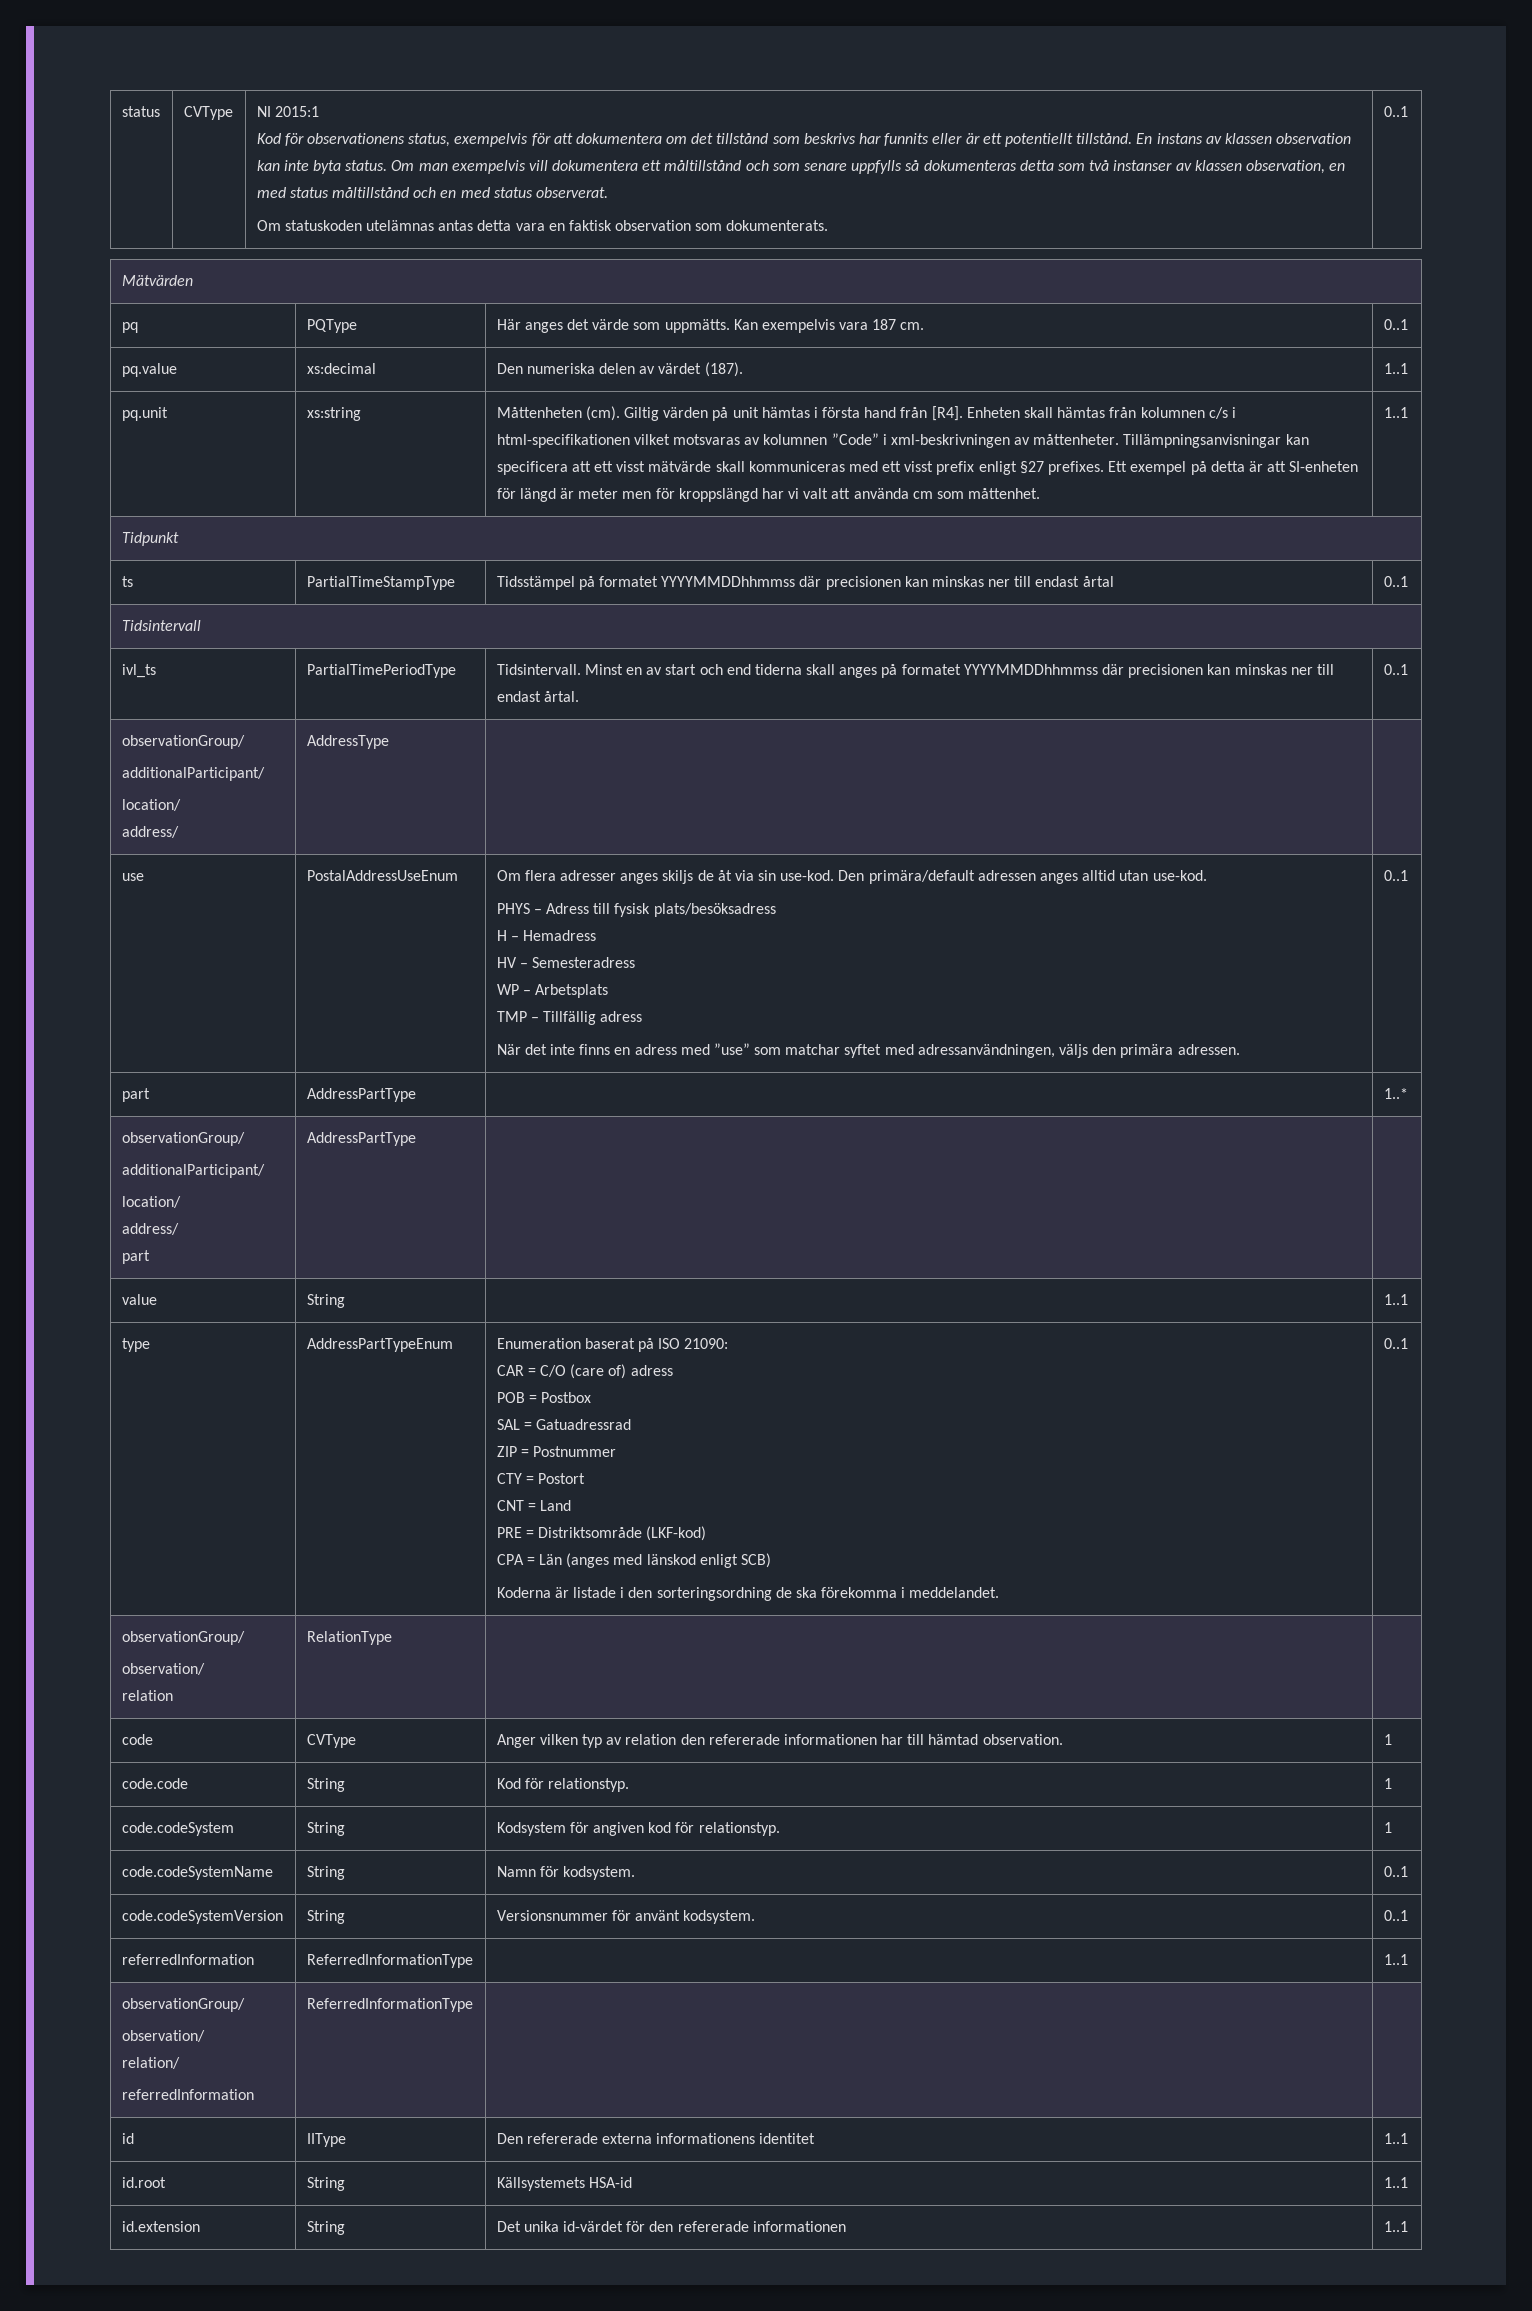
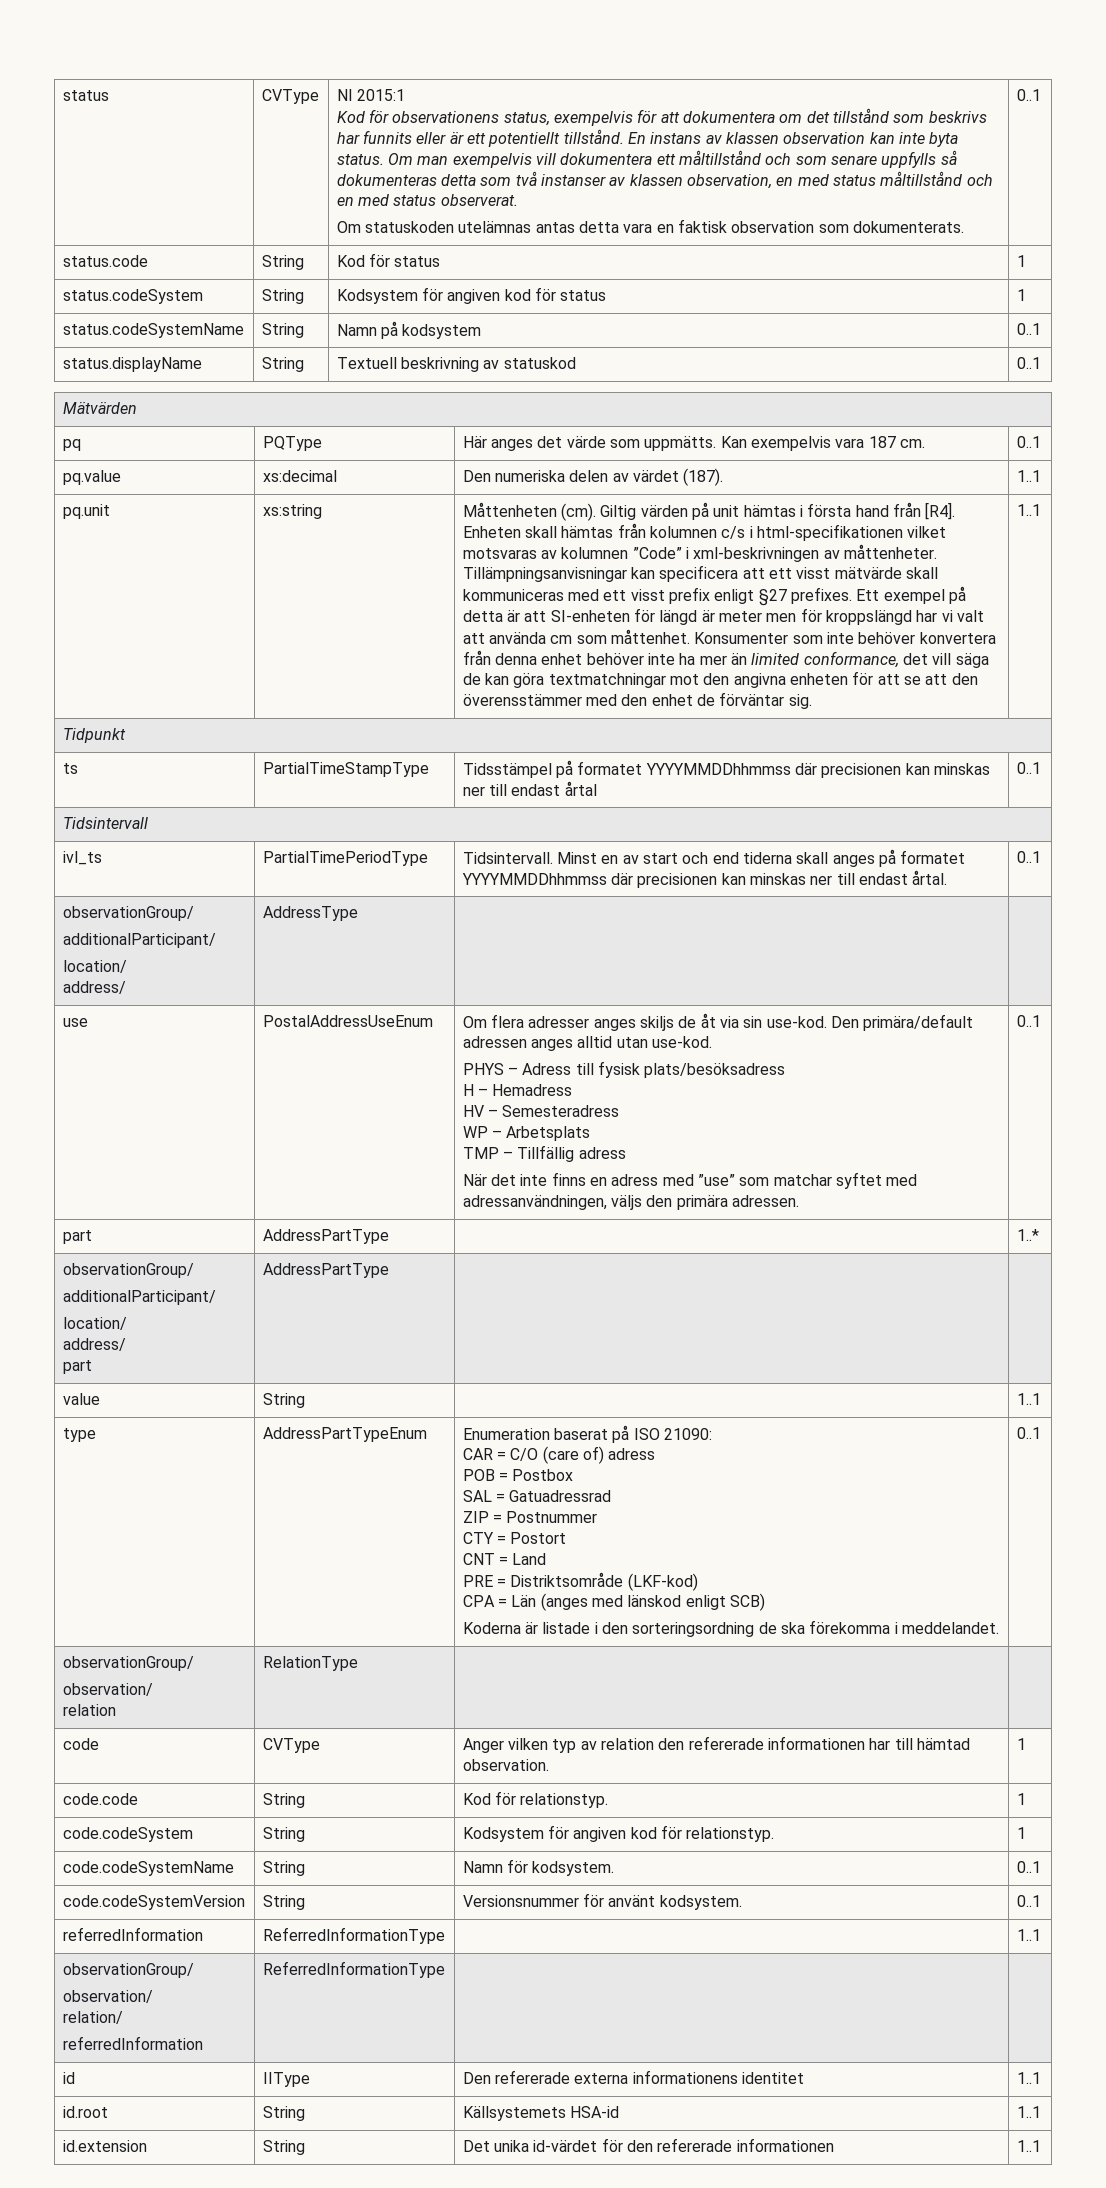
+ status.code | String | Kod för status | 1
+ status.codeSystem | String | Kodsystem för angiven kod för status | 1
+ status.codeSystemName | String | Namn på kodsystem | 0..1
+ status.displayName | String | Textuell beskrivning av statuskod | 0..1
+ Konsumenter som inte behöver konvertera från denna enhet behöver inte ha mer än limited conformance, det vill säga de kan göra textmatchningar mot den angivna enheten för att se att den överensstämmer med den enhet de förväntar sig.

